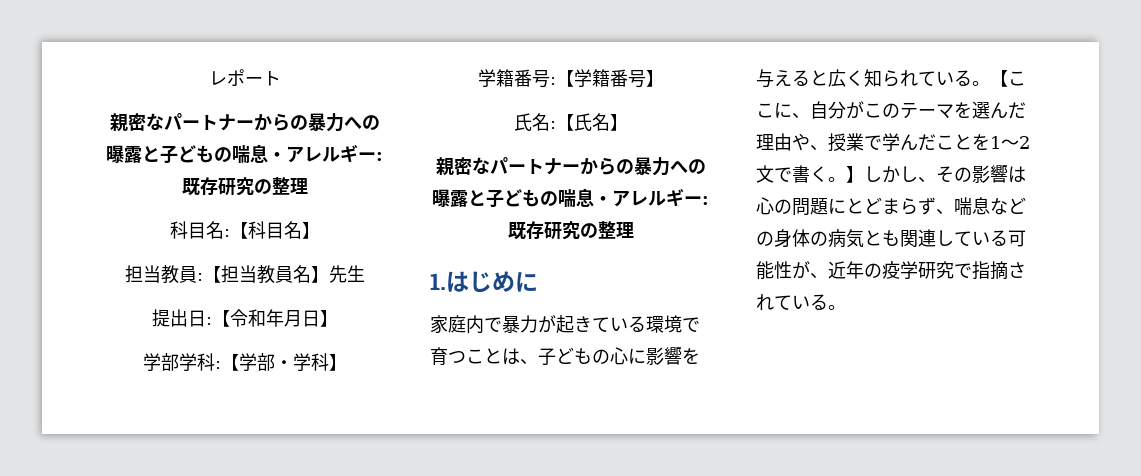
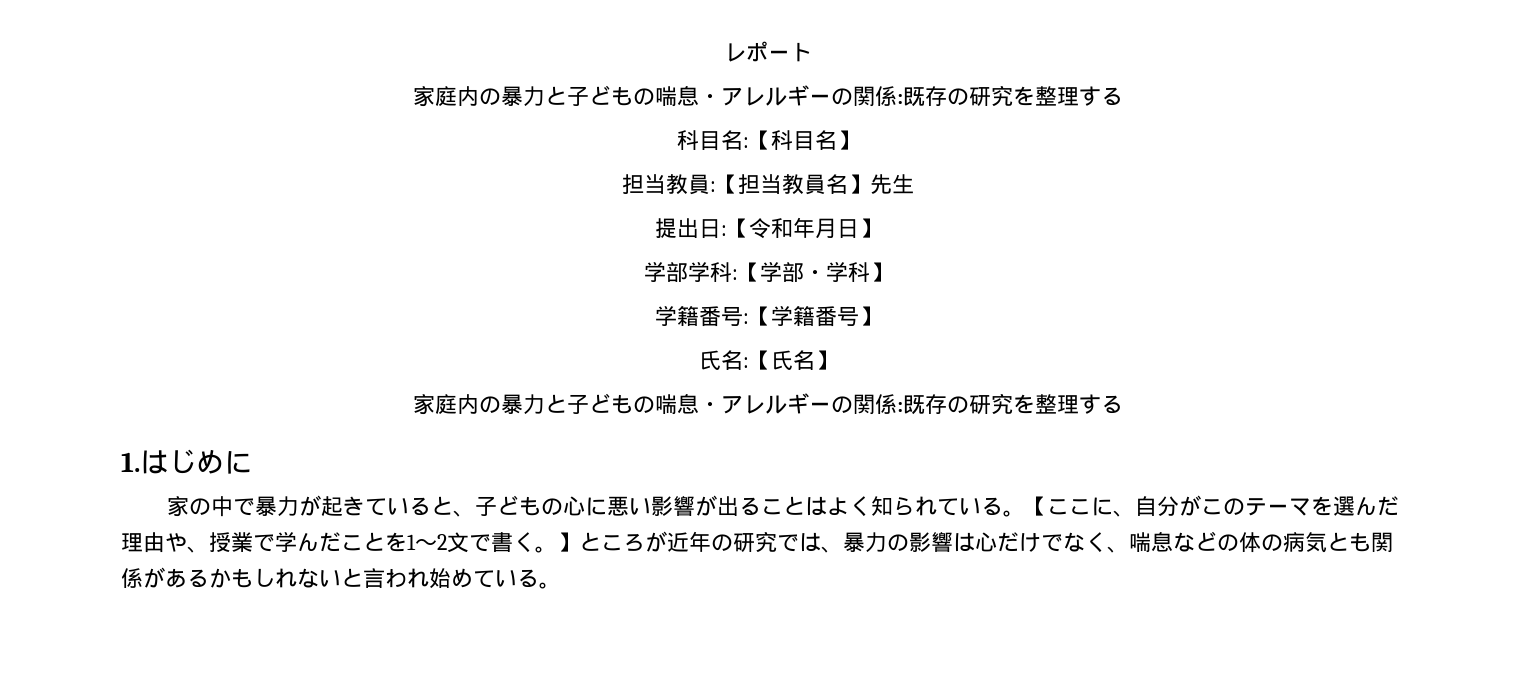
  レポート
- 親密なパートナーからの暴力への曝露と子どもの喘息・アレルギー:既存研究の整理
+ 家庭内の暴力と子どもの喘息・アレルギーの関係:既存の研究を整理する
  氏名:【氏名】
- 親密なパートナーからの暴力への曝露と子どもの喘息・アレルギー:既存研究の整理
+ 家庭内の暴力と子どもの喘息・アレルギーの関係:既存の研究を整理する
- 家庭内で暴力が起きている環境で育つことは、子どもの心に影響を与えると広く知られている。
+ 家の中で暴力が起きていると、子どもの心に悪い影響が出ることはよく知られている。
- 】しかし、その影響は心の問題にとどまらず、喘息などの身体の病気とも関連している可能性が、近年の疫学研究で指摘されている。
+ 】ところが近年の研究では、暴力の影響は心だけでなく、喘息などの体の病気とも関係があるかもしれないと言われ始めている。

